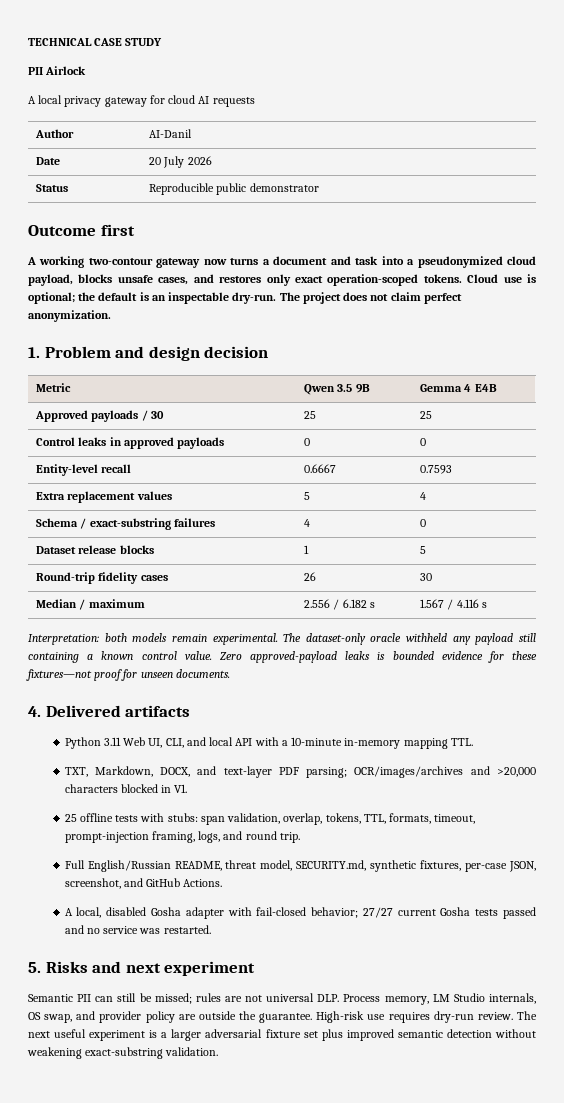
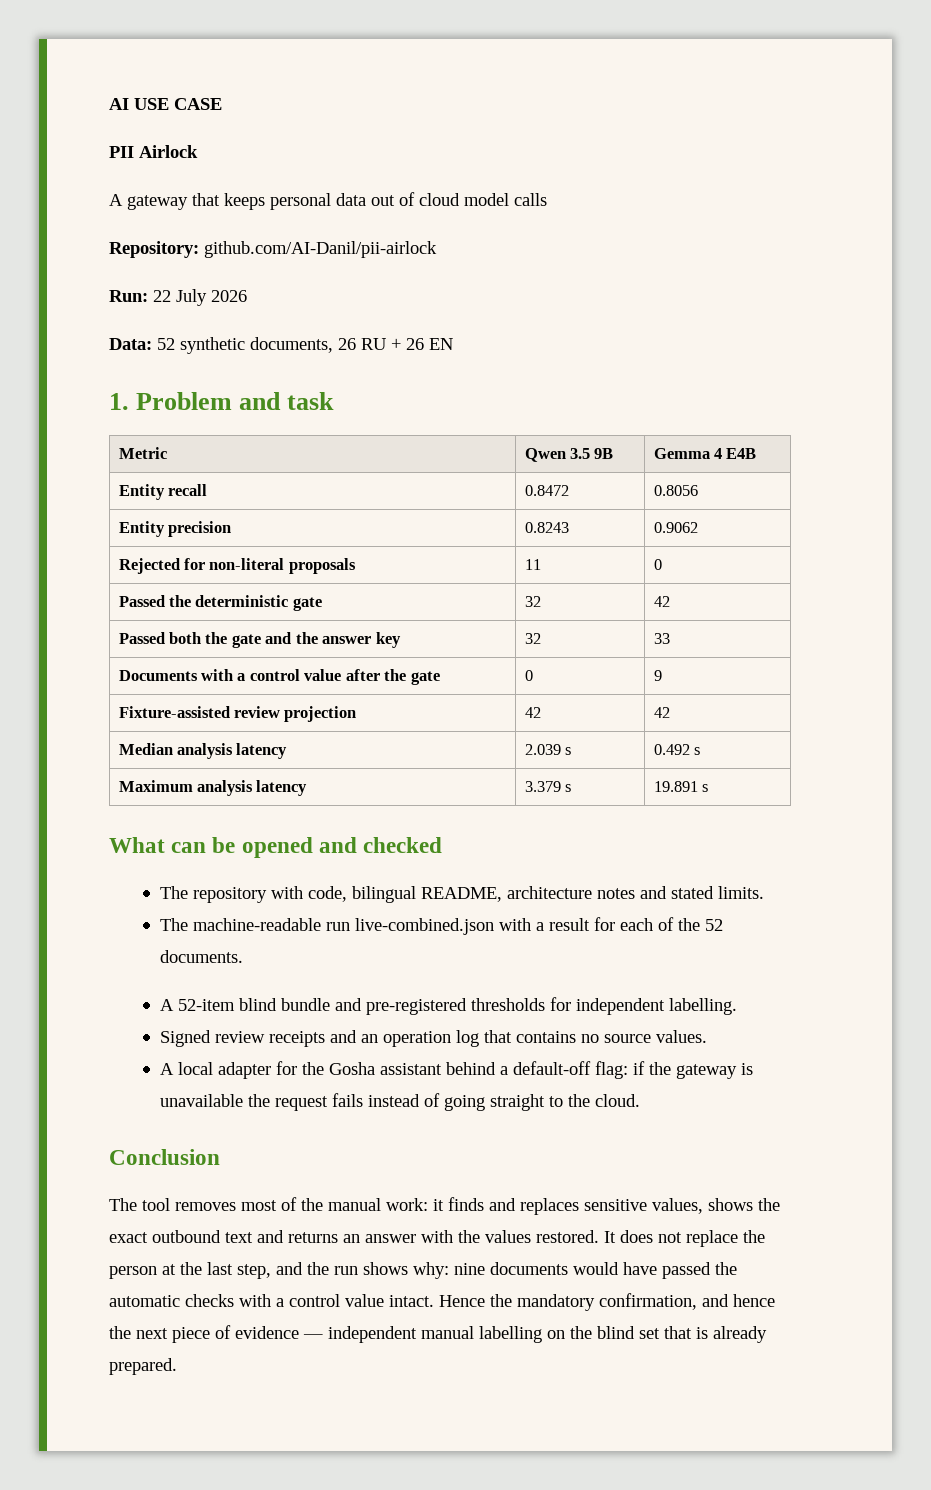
- TECHNICAL CASE STUDY
+ AI USE CASE
- A local privacy gateway for cloud AI requests
- Author | AI-Danil
- Date | 20 July 2026
- Status | Reproducible public demonstrator
- Outcome first
- A working two-contour gateway now turns a document and task into a pseudonymized cloud payload, blocks unsafe cases, and restores only exact operation-scoped tokens. Cloud use is optional; the default is an inspectable dry-run. The project does not claim perfect anonymization.
+ A gateway that keeps personal data out of cloud model calls
+ Repository: github.com/AI-Danil/pii-airlock
+ Run: 22 July 2026
+ Data: 52 synthetic documents, 26 RU + 26 EN
- 1. Problem and design decision
+ 1. Problem and task
- Approved payloads / 30 | 25 | 25
- Control leaks in approved payloads | 0 | 0
- Entity-level recall | 0.6667 | 0.7593
- Extra replacement values | 5 | 4
- Schema / exact-substring failures | 4 | 0
- Dataset release blocks | 1 | 5
- Round-trip fidelity cases | 26 | 30
- Median / maximum | 2.556 / 6.182 s | 1.567 / 4.116 s
- Interpretation: both models remain experimental. The dataset-only oracle withheld any payload still containing a known control value. Zero approved-payload leaks is bounded evidence for these fixtures—not proof for unseen documents.
- 4. Delivered artifacts
- Python 3.11 Web UI, CLI, and local API with a 10-minute in-memory mapping TTL.
- TXT, Markdown, DOCX, and text-layer PDF parsing; OCR/images/archives and >20,000 characters blocked in V1.
- 25 offline tests with stubs: span validation, overlap, tokens, TTL, formats, timeout, prompt-injection framing, logs, and round trip.
- Full English/Russian README, threat model, SECURITY.md, synthetic fixtures, per-case JSON, screenshot, and GitHub Actions.
- A local, disabled Gosha adapter with fail-closed behavior; 27/27 current Gosha tests passed and no service was restarted.
- 5. Risks and next experiment
- Semantic PII can still be missed; rules are not universal DLP. Process memory, LM Studio internals, OS swap, and provider policy are outside the guarantee. High-risk use requires dry-run review. The next useful experiment is a larger adversarial fixture set plus improved semantic detection without weakening exact-substring validation.
+ Entity recall | 0.8472 | 0.8056
+ Entity precision | 0.8243 | 0.9062
+ Rejected for non-literal proposals | 11 | 0
+ Passed the deterministic gate | 32 | 42
+ Passed both the gate and the answer key | 32 | 33
+ Documents with a control value after the gate | 0 | 9
+ Fixture-assisted review projection | 42 | 42
+ Median analysis latency | 2.039 s | 0.492 s
+ Maximum analysis latency | 3.379 s | 19.891 s
+ What can be opened and checked
+ The repository with code, bilingual README, architecture notes and stated limits.
+ The machine-readable run live-combined.json with a result for each of the 52 documents.
+ A 52-item blind bundle and pre-registered thresholds for independent labelling.
+ Signed review receipts and an operation log that contains no source values.
+ A local adapter for the Gosha assistant behind a default-off flag: if the gateway is unavailable the request fails instead of going straight to the cloud.
+ Conclusion
+ The tool removes most of the manual work: it finds and replaces sensitive values, shows the exact outbound text and returns an answer with the values restored. It does not replace the person at the last step, and the run shows why: nine documents would have passed the automatic checks with a control value intact. Hence the mandatory confirmation, and hence the next piece of evidence — independent manual labelling on the blind set that is already prepared.

